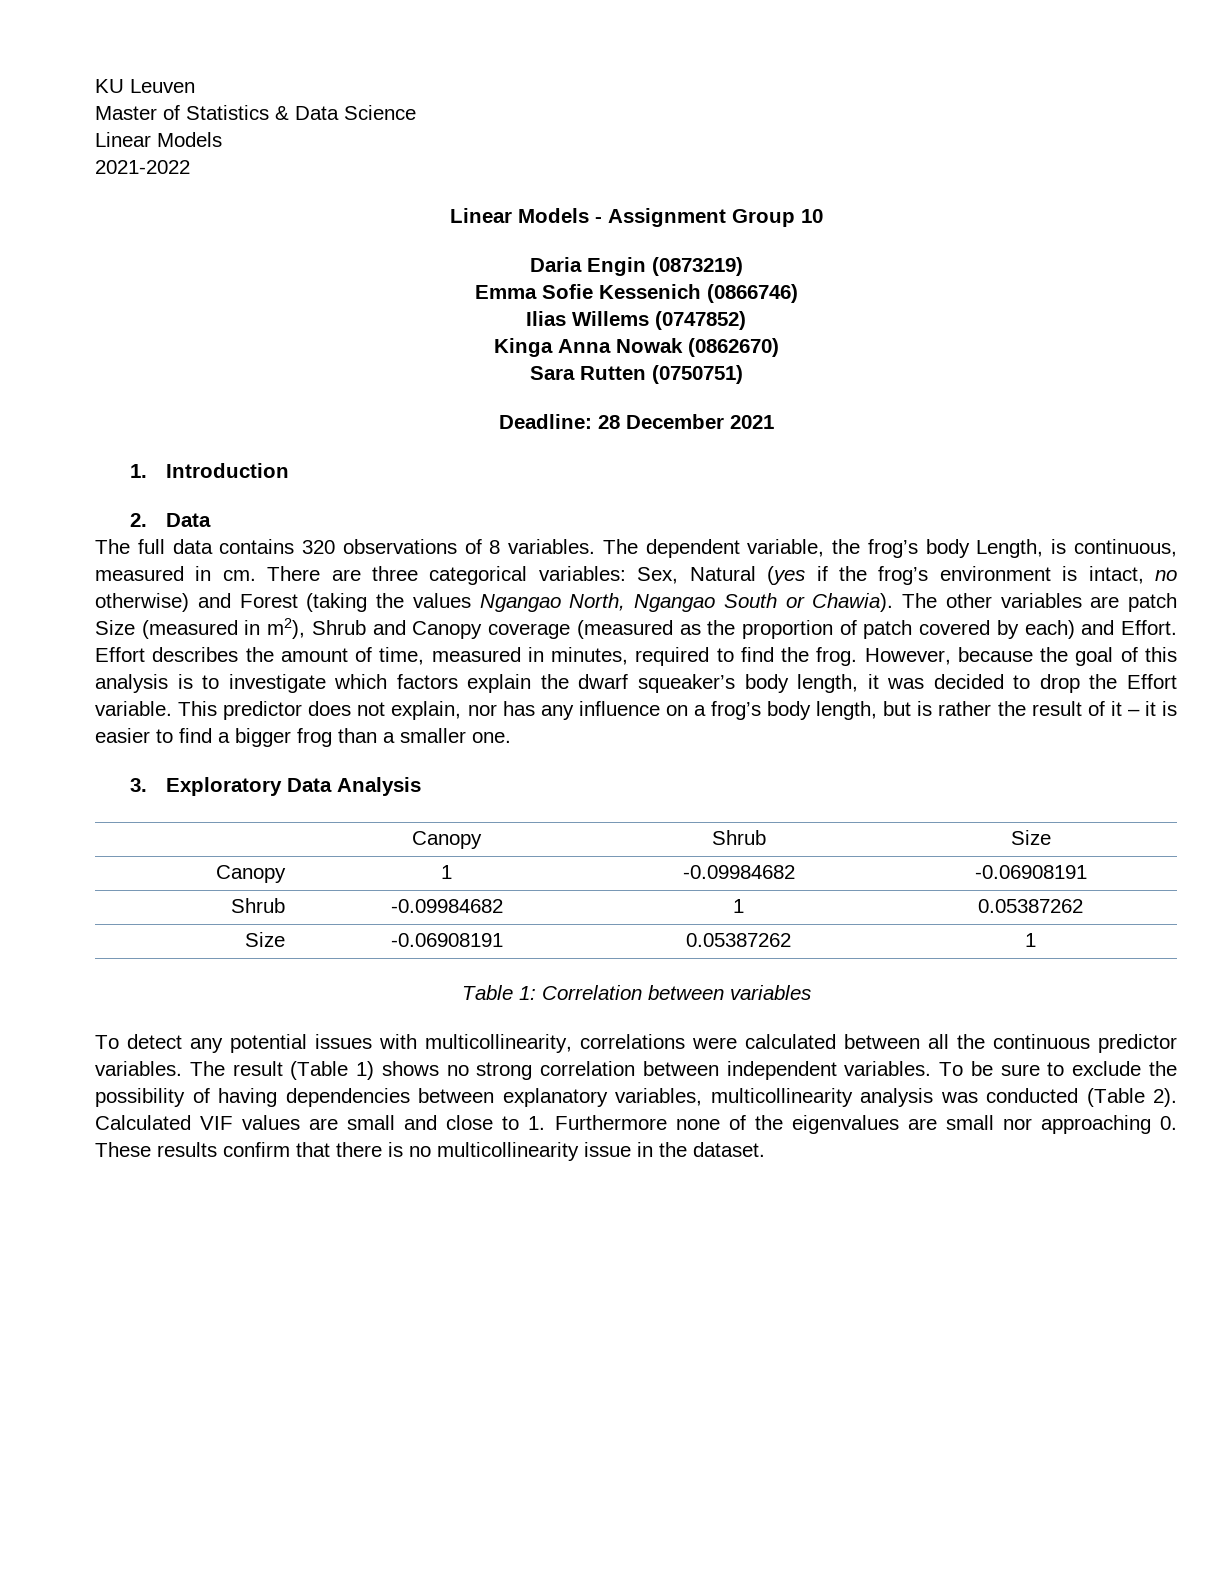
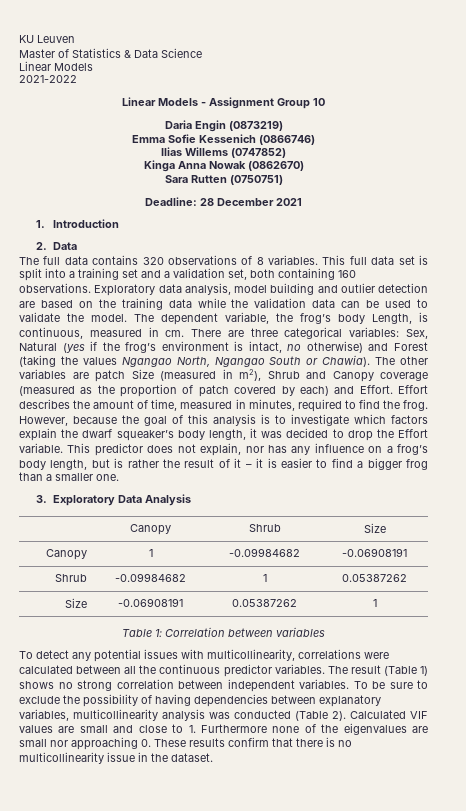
+ This full data set is split into a training set and a validation set, both containing 160 observations. Exploratory data analysis, model building and outlier detection are based on the training data while the validation data can be used to validate the model.

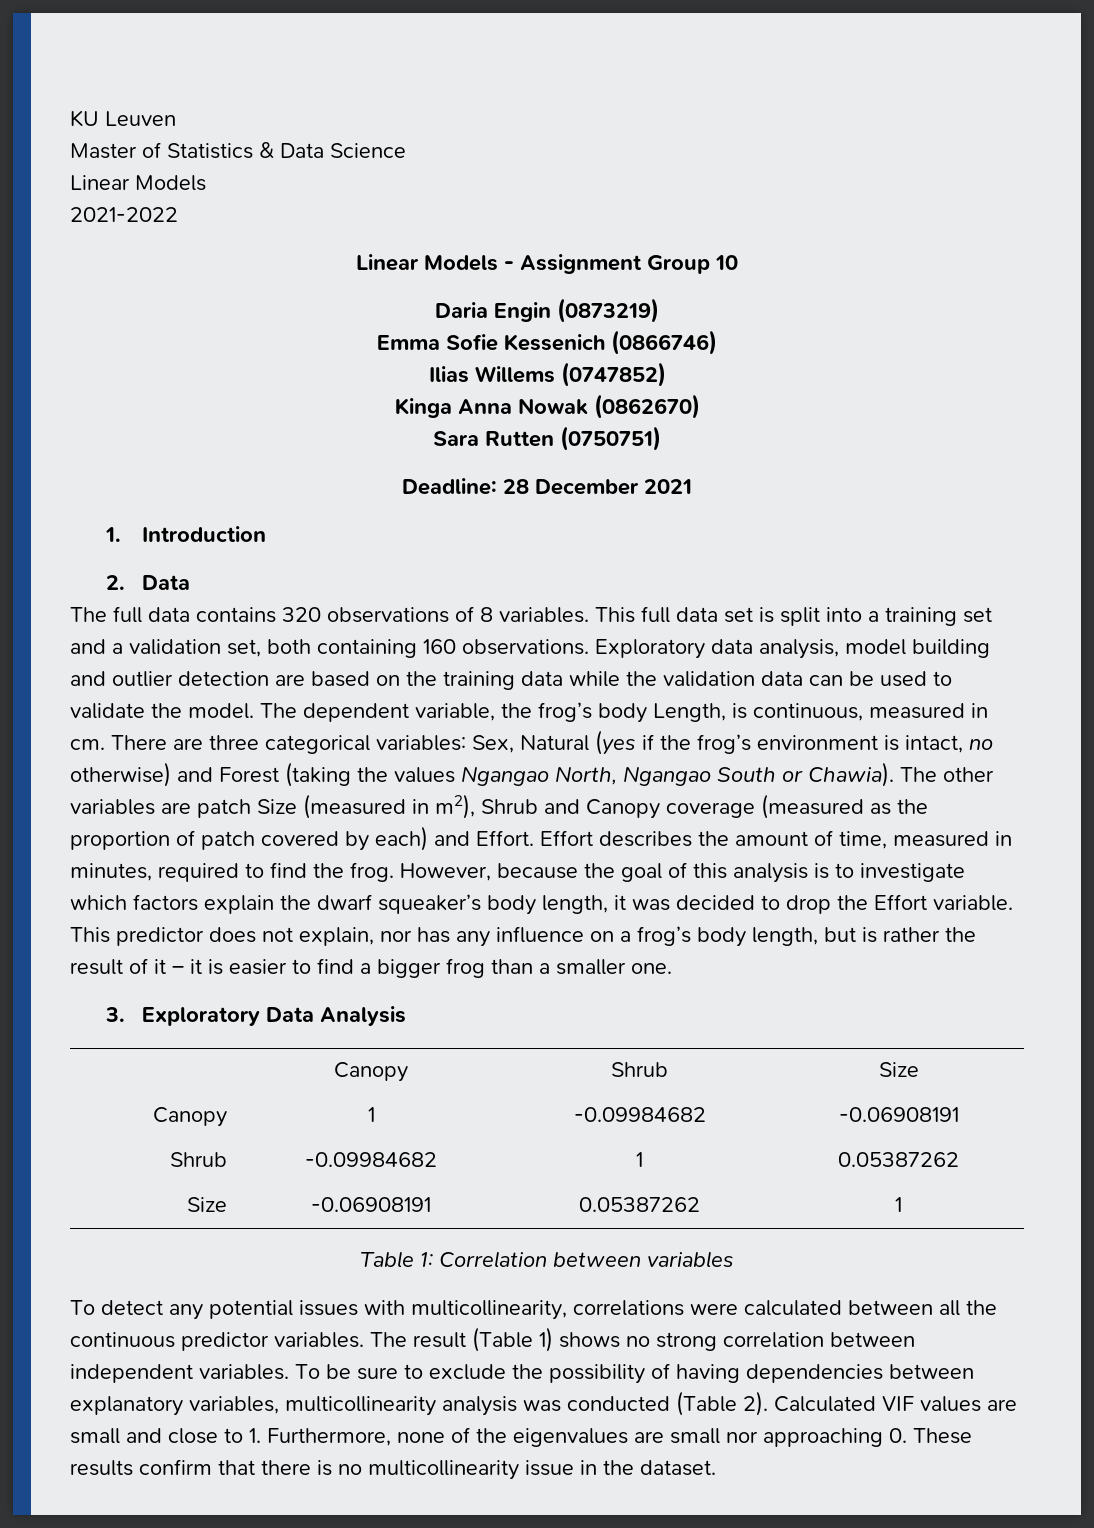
- Calculated VIF values are small and close to 1. Furthermore none of the eigenvalues are small nor approaching 0. These results confirm that there is no multicollinearity issue in the dataset.
+ Calculated VIF values are small and close to 1. Furthermore, none of the eigenvalues are small nor approaching 0. These results confirm that there is no multicollinearity issue in the dataset.

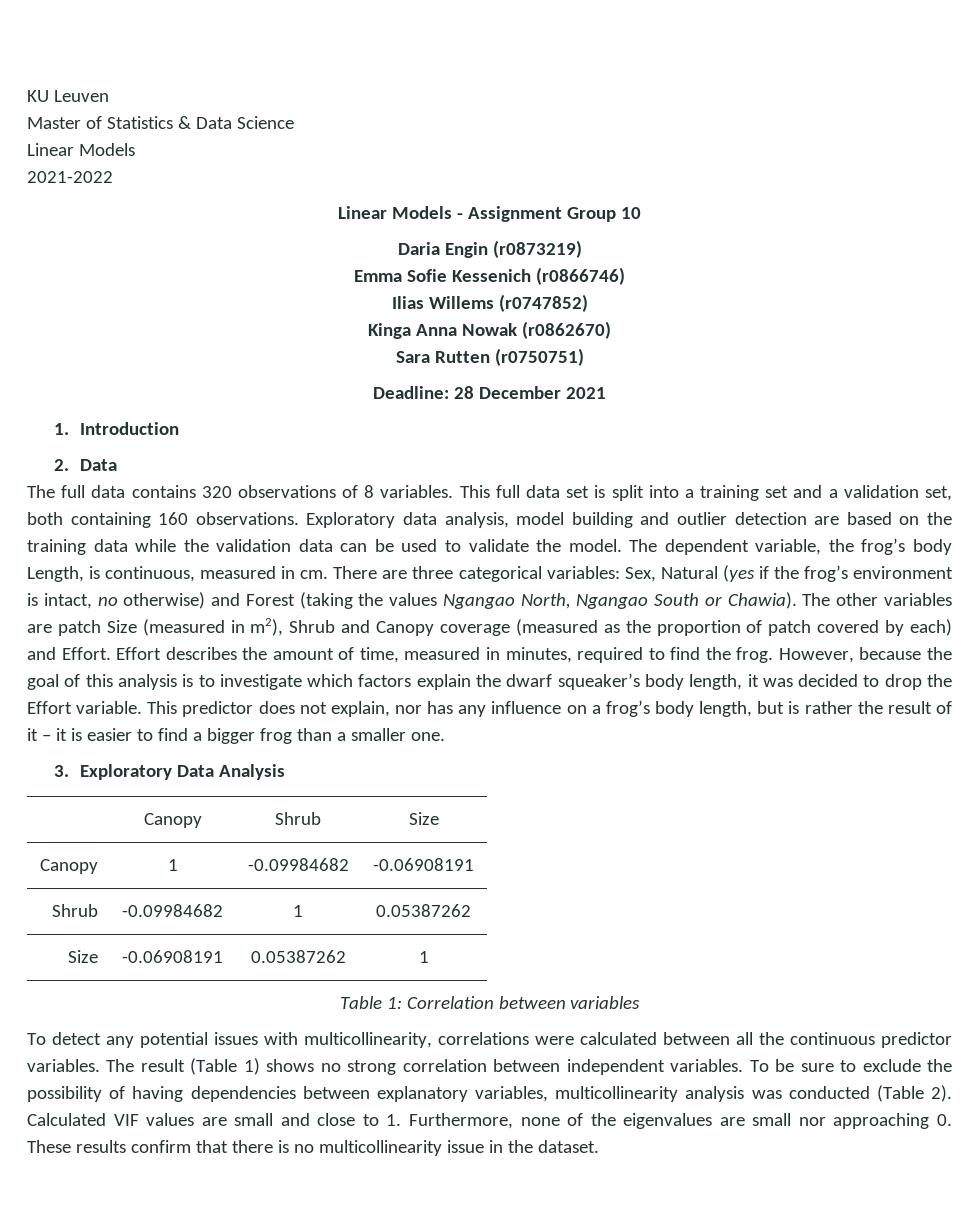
- Daria Engin (0873219)
+ Daria Engin (r0873219)
- Emma Sofie Kessenich (0866746)
+ Emma Sofie Kessenich (r0866746)
- Ilias Willems (0747852)
+ Ilias Willems (r0747852)
- Kinga Anna Nowak (0862670)
+ Kinga Anna Nowak (r0862670)
- Sara Rutten (0750751)
+ Sara Rutten (r0750751)

